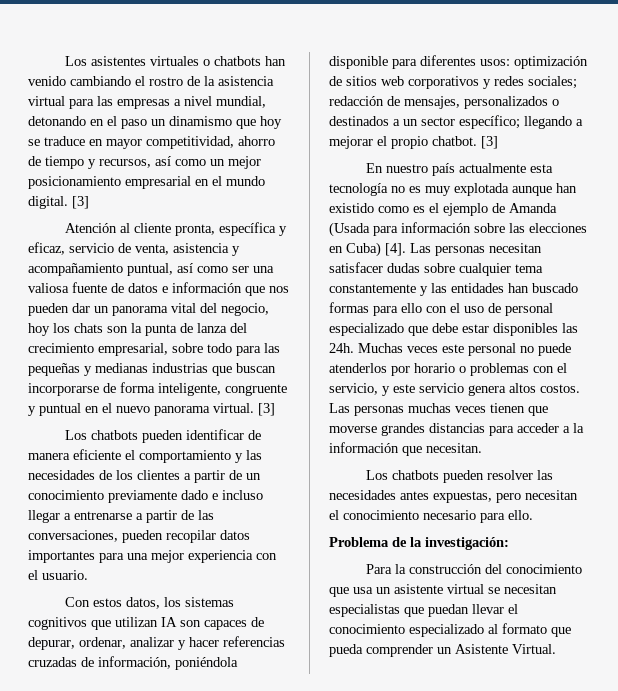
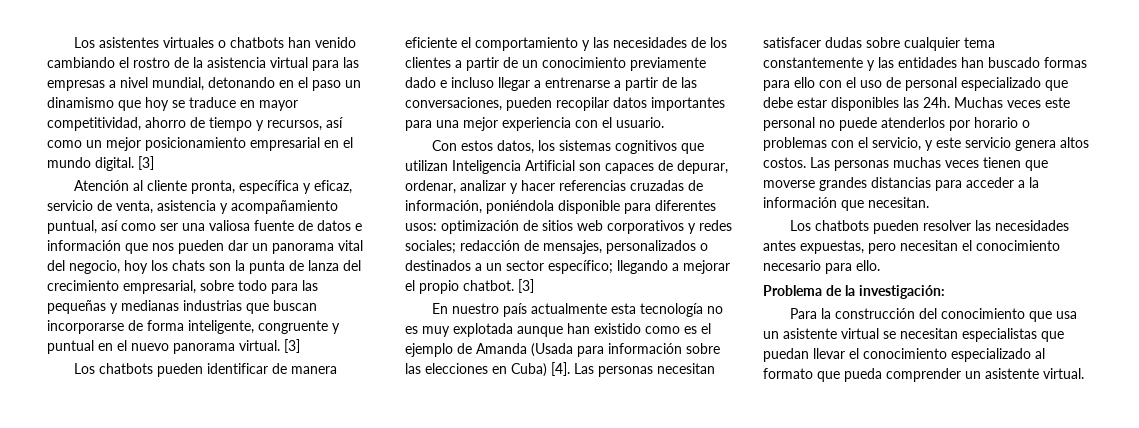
- Con estos datos, los sistemas cognitivos que utilizan IA son capaces de depurar, ordenar, analizar y hacer referencias cruzadas de información, poniéndola disponible para diferentes usos: optimización de sitios web corporativos y redes sociales; redacción de mensajes, personalizados o destinados a un sector específico; llegando a mejorar el propio chatbot.
+ Con estos datos, los sistemas cognitivos que utilizan Inteligencia Artificial son capaces de depurar, ordenar, analizar y hacer referencias cruzadas de información, poniéndola disponible para diferentes usos: optimización de sitios web corporativos y redes sociales; redacción de mensajes, personalizados o destinados a un sector específico; llegando a mejorar el propio chatbot.
- Para la construcción del conocimiento que usa un asistente virtual se necesitan especialistas que puedan llevar el conocimiento especializado al formato que pueda comprender un Asistente Virtual.
+ Para la construcción del conocimiento que usa un asistente virtual se necesitan especialistas que puedan llevar el conocimiento especializado al formato que pueda comprender un asistente virtual.

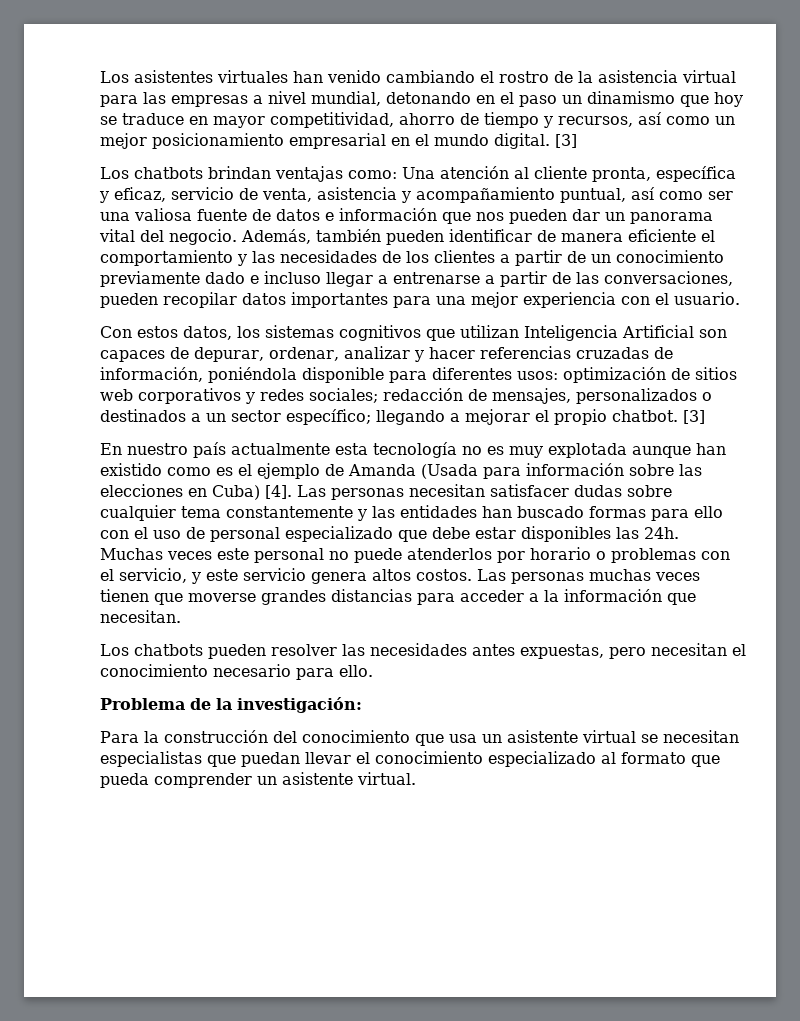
- Los asistentes virtuales o chatbots han venido cambiando el rostro de la asistencia virtual para las empresas a nivel mundial, detonando en el paso un dinamismo que hoy se traduce en mayor competitividad, ahorro de tiempo y recursos, así como un mejor posicionamiento empresarial en el mundo digital.
+ Los asistentes virtuales han venido cambiando el rostro de la asistencia virtual para las empresas a nivel mundial, detonando en el paso un dinamismo que hoy se traduce en mayor competitividad, ahorro de tiempo y recursos, así como un mejor posicionamiento empresarial en el mundo digital.
- Atención al cliente pronta, específica y eficaz, servicio de venta, asistencia y acompañamiento puntual, así como ser una valiosa fuente de datos e información que nos pueden dar un panorama vital del negocio, hoy los chats son la punta de lanza del crecimiento empresarial, sobre todo para las pequeñas y medianas industrias que buscan incorporarse de forma inteligente, congruente y puntual en el nuevo panorama virtual. [3]
- Los chatbots pueden identificar de manera eficiente el comportamiento y las necesidades de los clientes a partir de un conocimiento previamente dado e incluso llegar a entrenarse a partir de las conversaciones, pueden recopilar datos importantes para una mejor experiencia con el usuario.
+ Los chatbots brindan ventajas como: Una atención al cliente pronta, específica y eficaz, servicio de venta, asistencia y acompañamiento puntual, así como ser una valiosa fuente de datos e información que nos pueden dar un panorama vital del negocio. Además, también pueden identificar de manera eficiente el comportamiento y las necesidades de los clientes a partir de un conocimiento previamente dado e incluso llegar a entrenarse a partir de las conversaciones, pueden recopilar datos importantes para una mejor experiencia con el usuario.

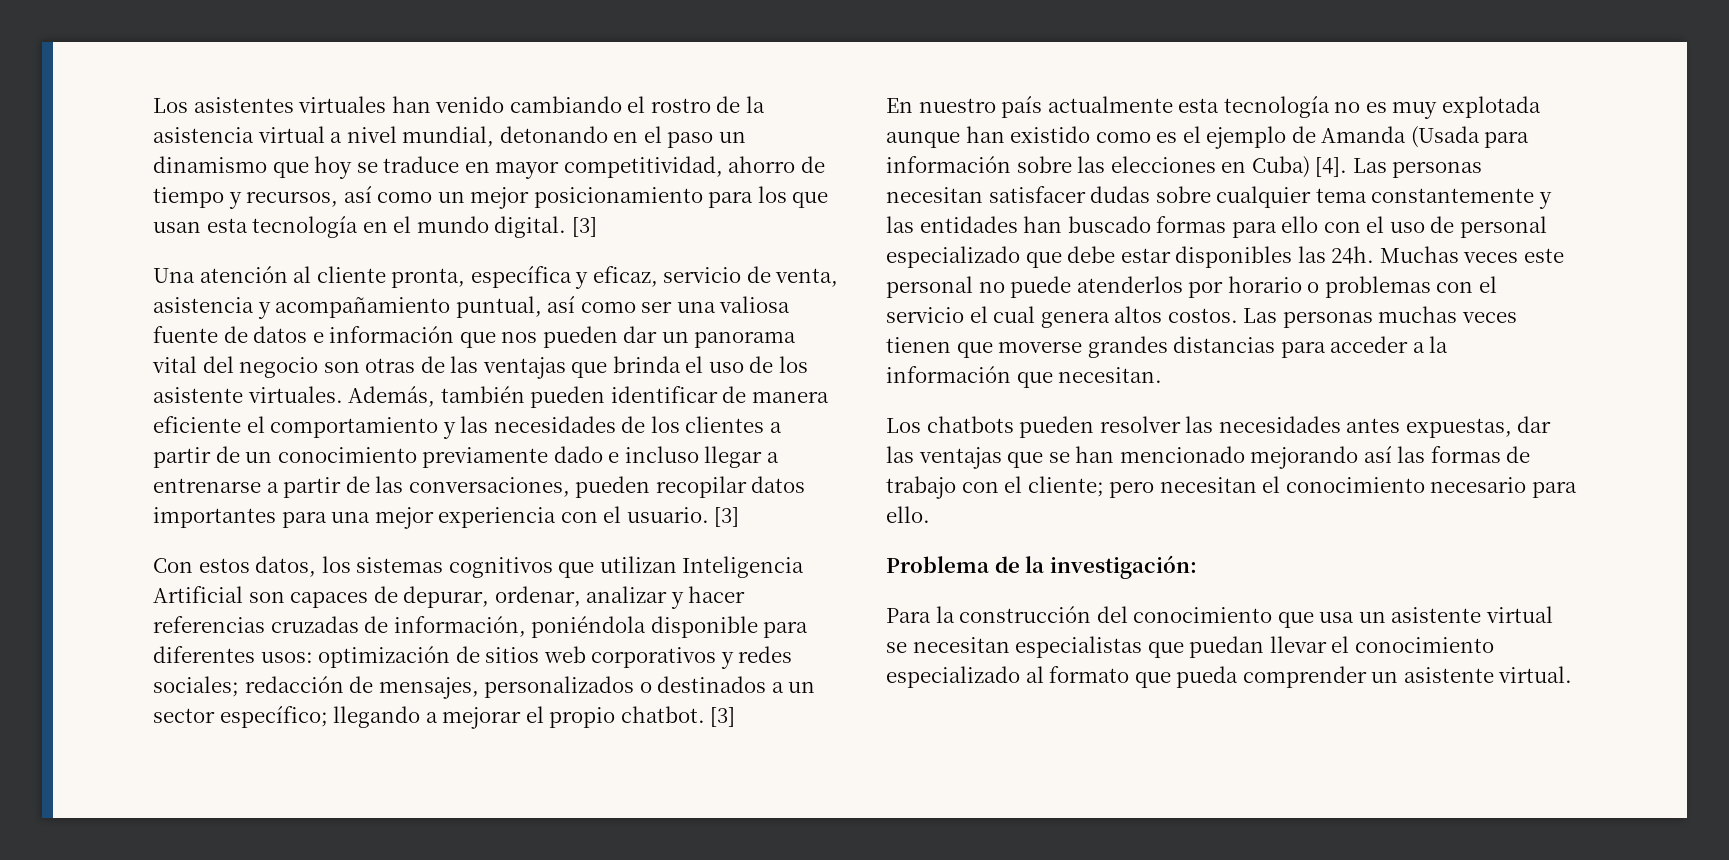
- Los asistentes virtuales han venido cambiando el rostro de la asistencia virtual para las empresas a nivel mundial, detonando en el paso un dinamismo que hoy se traduce en mayor competitividad, ahorro de tiempo y recursos, así como un mejor posicionamiento empresarial en el mundo digital.
+ Los asistentes virtuales han venido cambiando el rostro de la asistencia virtual a nivel mundial, detonando en el paso un dinamismo que hoy se traduce en mayor competitividad, ahorro de tiempo y recursos, así como un mejor posicionamiento para los que usan esta tecnología en el mundo digital.
- Los chatbots brindan ventajas como: Una atención al cliente pronta, específica y eficaz, servicio de venta, asistencia y acompañamiento puntual, así como ser una valiosa fuente de datos e información que nos pueden dar un panorama vital del negocio.
+ Una atención al cliente pronta, específica y eficaz, servicio de venta, asistencia y acompañamiento puntual, así como ser una valiosa fuente de datos e información que nos pueden dar un panorama vital del negocio son otras de las ventajas que brinda el uso de los asistente virtuales.
- Además, también pueden identificar de manera eficiente el comportamiento y las necesidades de los clientes a partir de un conocimiento previamente dado e incluso llegar a entrenarse a partir de las conversaciones, pueden recopilar datos importantes para una mejor experiencia con el usuario.
+ Además, también pueden identificar de manera eficiente el comportamiento y las necesidades de los clientes a partir de un conocimiento previamente dado e incluso llegar a entrenarse a partir de las conversaciones, pueden recopilar datos importantes para una mejor experiencia con el usuario. [3]
- Muchas veces este personal no puede atenderlos por horario o problemas con el servicio, y este servicio genera altos costos.
+ Muchas veces este personal no puede atenderlos por horario o problemas con el servicio el cual genera altos costos.
- Los chatbots pueden resolver las necesidades antes expuestas, pero necesitan el conocimiento necesario para ello.
+ Los chatbots pueden resolver las necesidades antes expuestas, dar las ventajas que se han mencionado mejorando así las formas de trabajo con el cliente; pero necesitan el conocimiento necesario para ello.

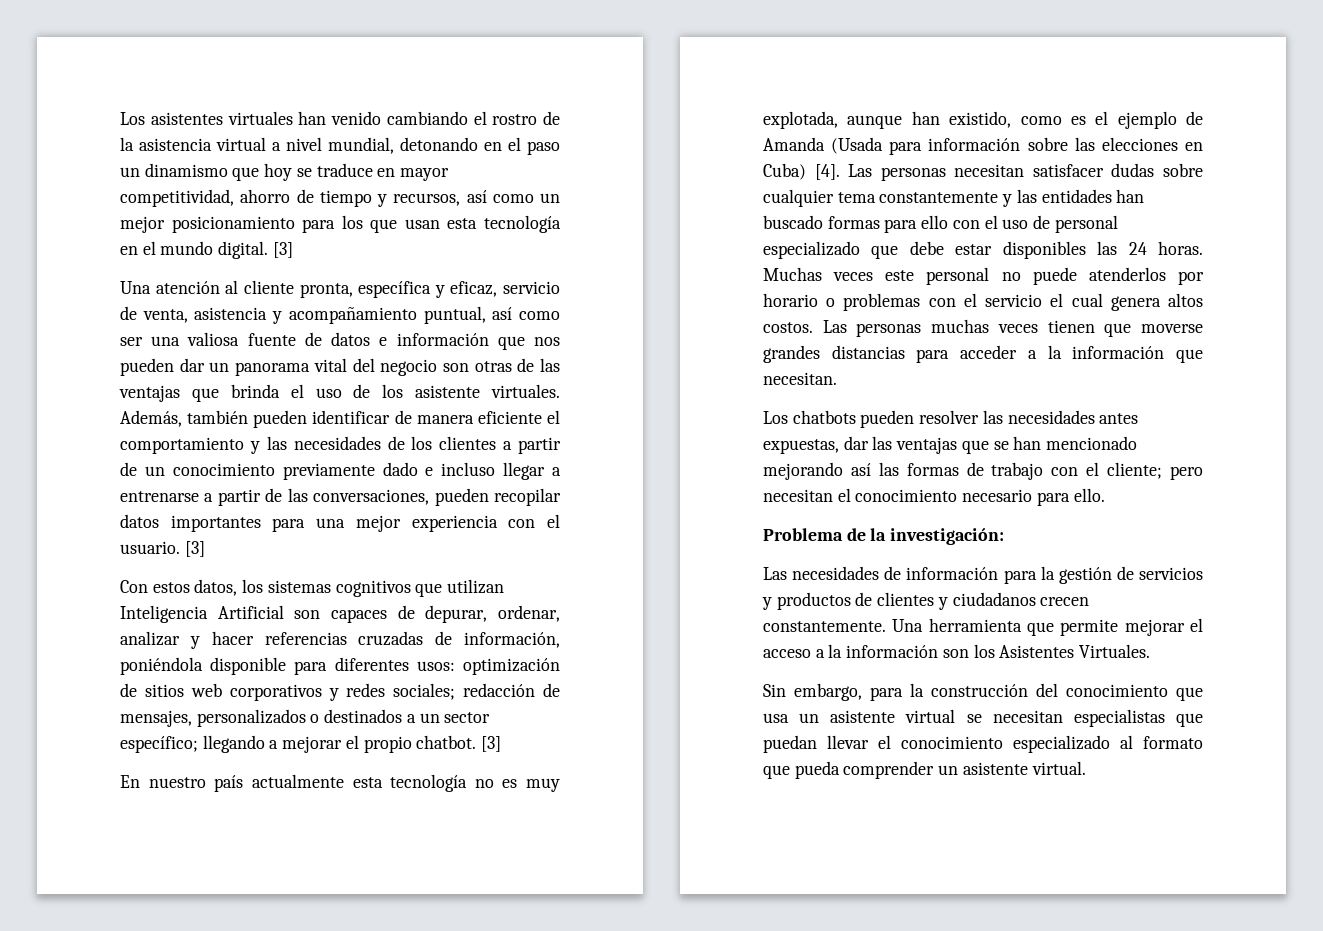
- En nuestro país actualmente esta tecnología no es muy explotada aunque han existido como es el ejemplo de Amanda (Usada para información sobre las elecciones en Cuba) [4].
+ En nuestro país actualmente esta tecnología no es muy explotada, aunque han existido, como es el ejemplo de Amanda (Usada para información sobre las elecciones en Cuba) [4].
- Las personas necesitan satisfacer dudas sobre cualquier tema constantemente y las entidades han buscado formas para ello con el uso de personal especializado que debe estar disponibles las 24h.
+ Las personas necesitan satisfacer dudas sobre cualquier tema constantemente y las entidades han buscado formas para ello con el uso de personal especializado que debe estar disponibles las 24 horas.
- Para la construcción del conocimiento que usa un asistente virtual se necesitan especialistas que puedan llevar el conocimiento especializado al formato que pueda comprender un asistente virtual.
+ Las necesidades de información para la gestión de servicios y productos de clientes y ciudadanos crecen constantemente. Una herramienta que permite mejorar el acceso a la información son los Asistentes Virtuales.
+ Sin embargo, para la construcción del conocimiento que usa un asistente virtual se necesitan especialistas que puedan llevar el conocimiento especializado al formato que pueda comprender un asistente virtual.

